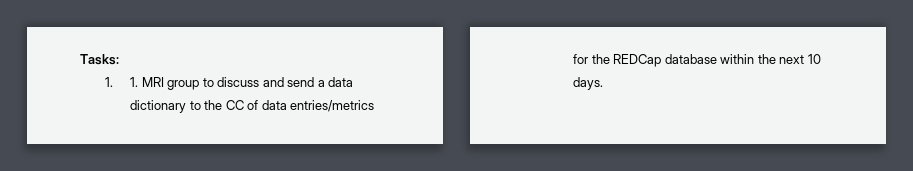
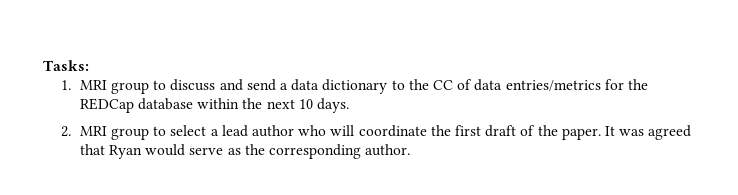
- 1. 1. MRI group to discuss and send a data dictionary to the CC of data entries/metrics for the REDCap database within the next 10 days.
+ 1. MRI group to discuss and send a data dictionary to the CC of data entries/metrics for the REDCap database within the next 10 days.
+ 2. MRI group to select a lead author who will coordinate the first draft of the paper. It was agreed that Ryan would serve as the corresponding author.

